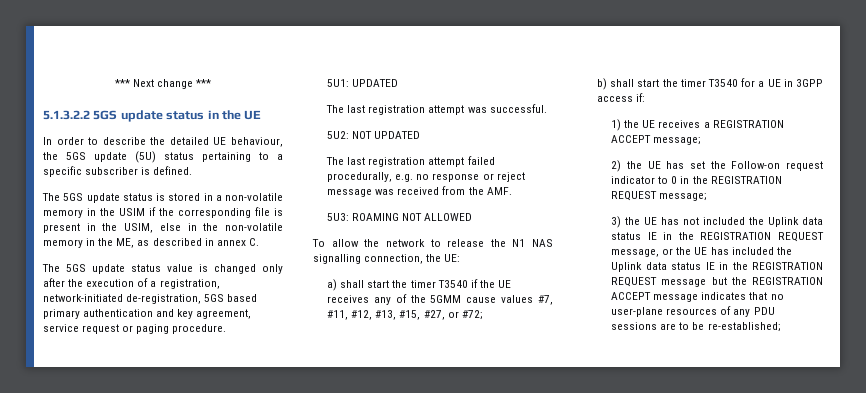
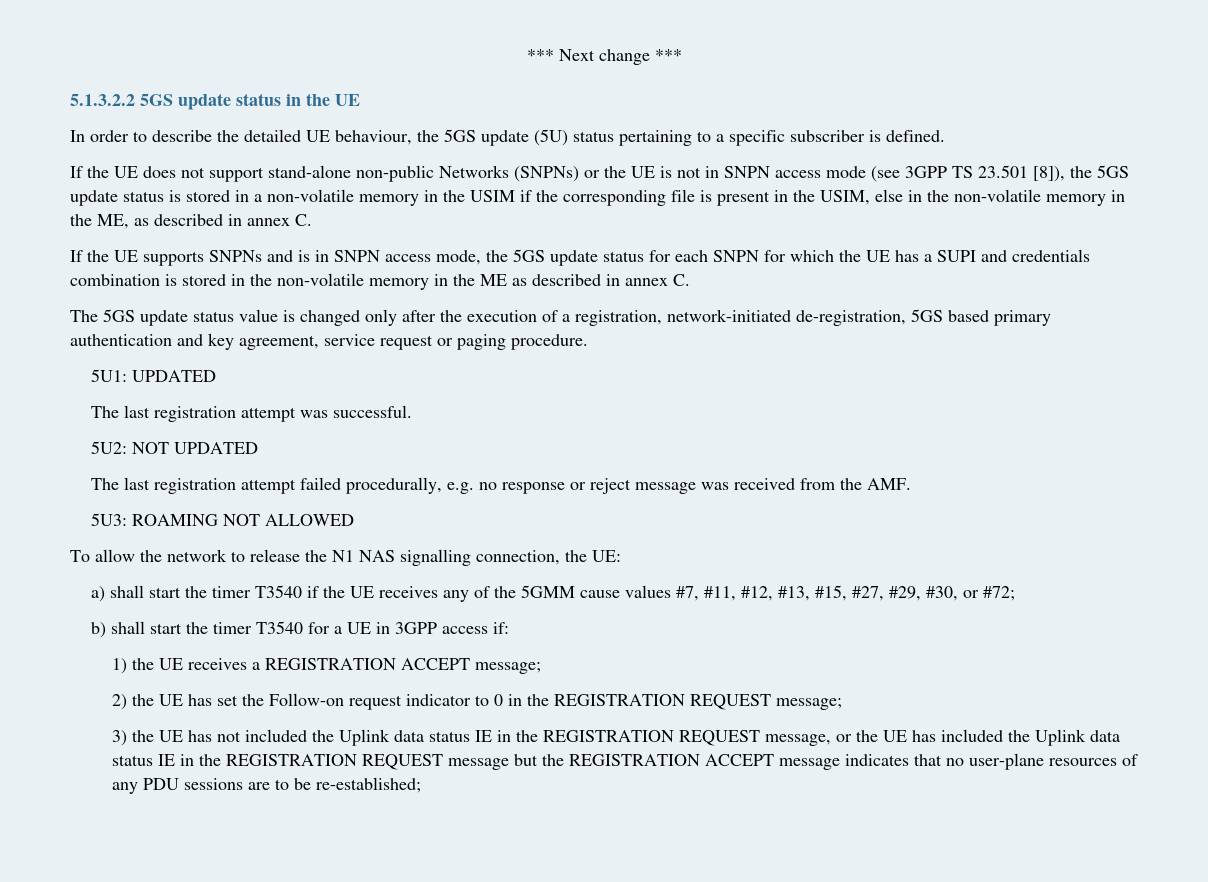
- The 5GS update status is stored in a non-volatile memory in the USIM if the corresponding file is present in the USIM, else in the non-volatile memory in the ME, as described in annex C.
+ If the UE does not support stand-alone non-public Networks (SNPNs) or the UE is not in SNPN access mode (see 3GPP TS 23.501 [8]), the 5GS update status is stored in a non-volatile memory in the USIM if the corresponding file is present in the USIM, else in the non-volatile memory in the ME, as described in annex C.
+ If the UE supports SNPNs and is in SNPN access mode, the 5GS update status for each SNPN for which the UE has a SUPI and credentials combination is stored in the non-volatile memory in the ME as described in annex C.
- a) shall start the timer T3540 if the UE receives any of the 5GMM cause values #7, #11, #12, #13, #15, #27, or #72;
+ a) shall start the timer T3540 if the UE receives any of the 5GMM cause values #7, #11, #12, #13, #15, #27, #29, #30, or #72;

